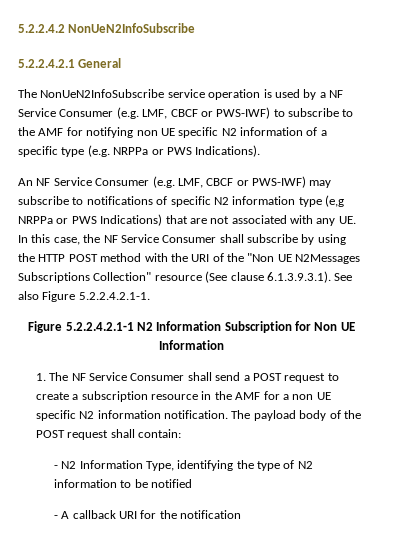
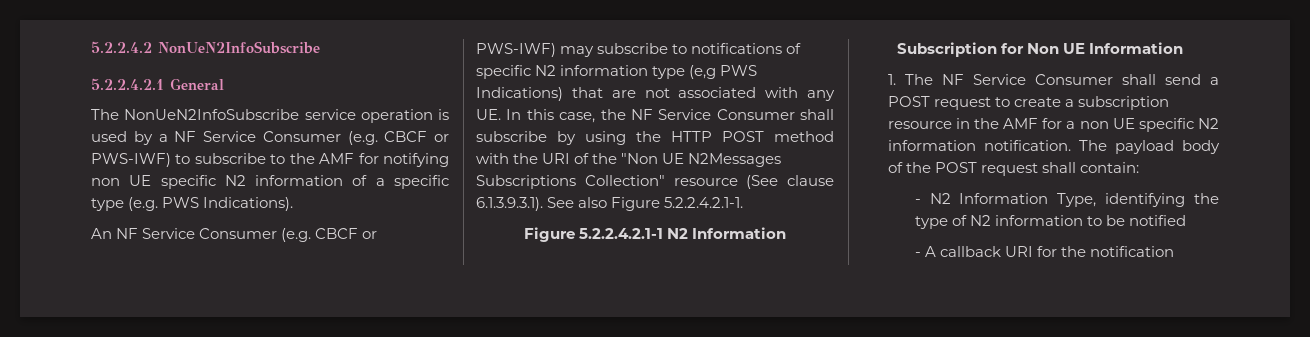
- The NonUeN2InfoSubscribe service operation is used by a NF Service Consumer (e.g. LMF, CBCF or PWS-IWF) to subscribe to the AMF for notifying non UE specific N2 information of a specific type (e.g. NRPPa or PWS Indications).
+ The NonUeN2InfoSubscribe service operation is used by a NF Service Consumer (e.g. CBCF or PWS-IWF) to subscribe to the AMF for notifying non UE specific N2 information of a specific type (e.g. PWS Indications).
- An NF Service Consumer (e.g. LMF, CBCF or PWS-IWF) may subscribe to notifications of specific N2 information type (e,g NRPPa or PWS Indications) that are not associated with any UE. In this case, the NF Service Consumer shall subscribe by using the HTTP POST method with the URI of the "Non UE N2Messages Subscriptions Collection" resource (See clause 6.1.3.9.3.1). See also Figure 5.2.2.4.2.1-1.
+ An NF Service Consumer (e.g. CBCF or PWS-IWF) may subscribe to notifications of specific N2 information type (e,g PWS Indications) that are not associated with any UE. In this case, the NF Service Consumer shall subscribe by using the HTTP POST method with the URI of the "Non UE N2Messages Subscriptions Collection" resource (See clause 6.1.3.9.3.1). See also Figure 5.2.2.4.2.1-1.

